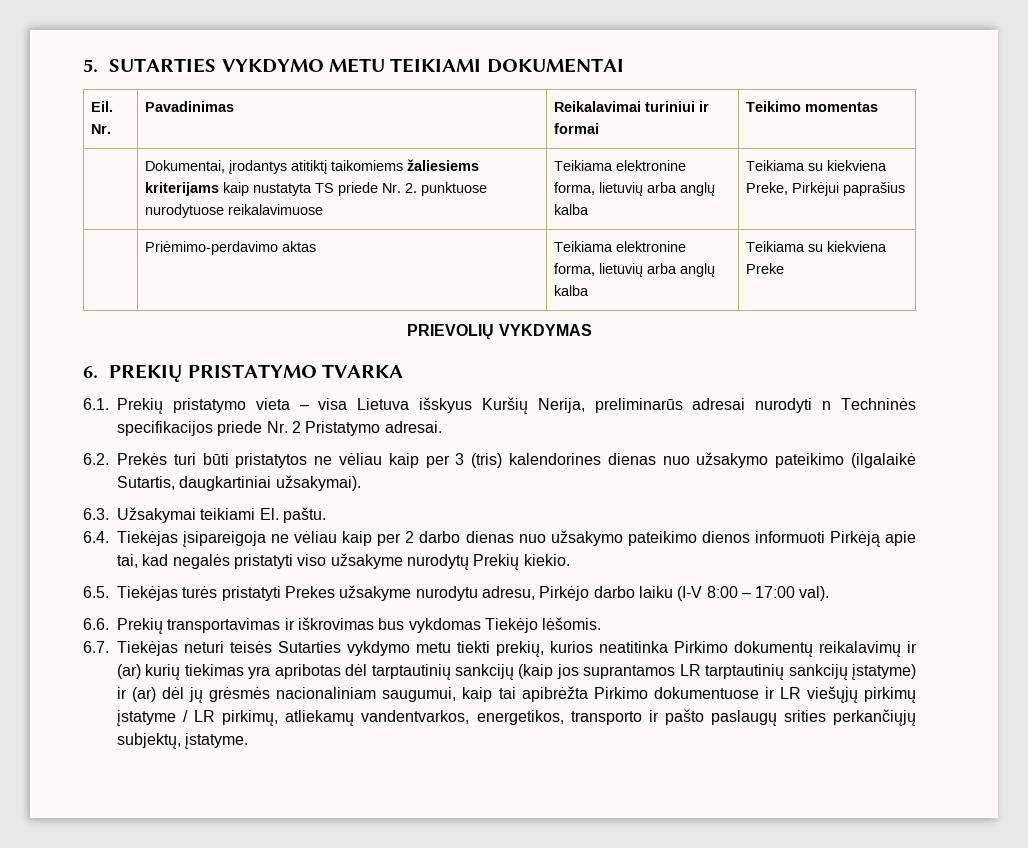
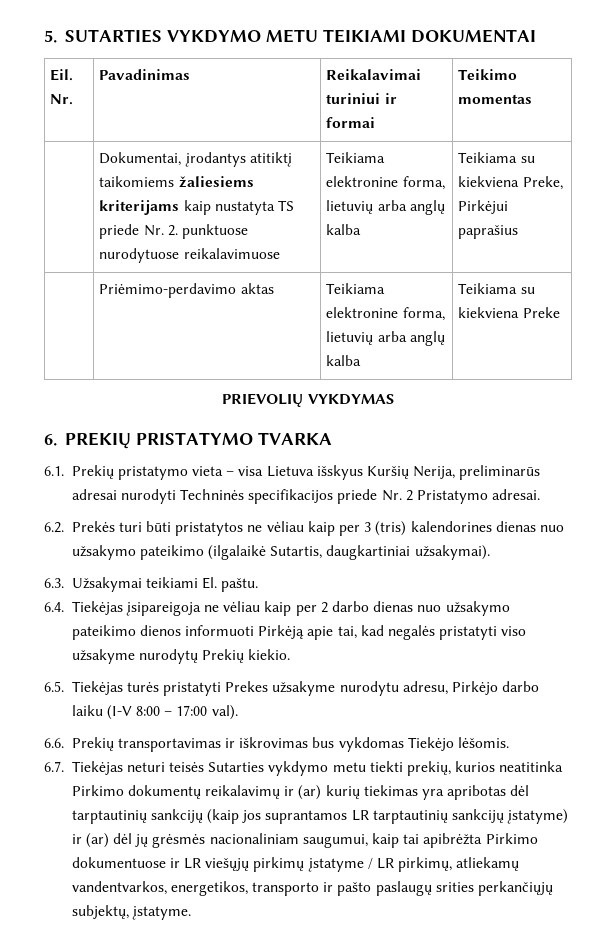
- 6.1. Prekių pristatymo vieta – visa Lietuva išskyus Kuršių Nerija, preliminarūs adresai nurodyti n Techninės specifikacijos priede Nr. 2 Pristatymo adresai.
+ 6.1. Prekių pristatymo vieta – visa Lietuva išskyus Kuršių Nerija, preliminarūs adresai nurodyti Techninės specifikacijos priede Nr. 2 Pristatymo adresai.

